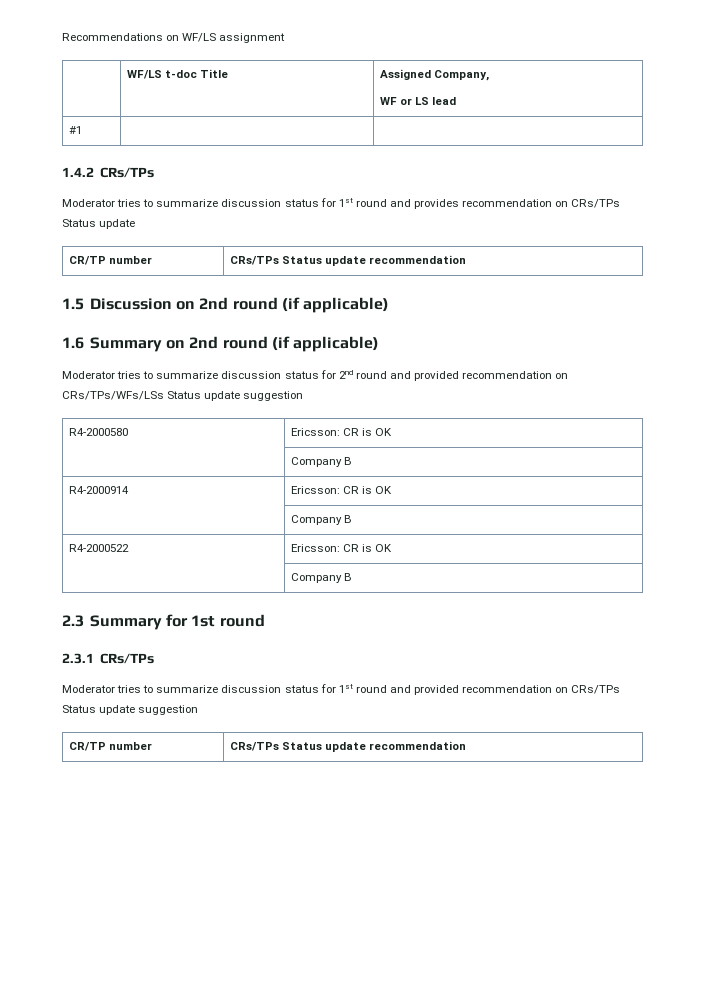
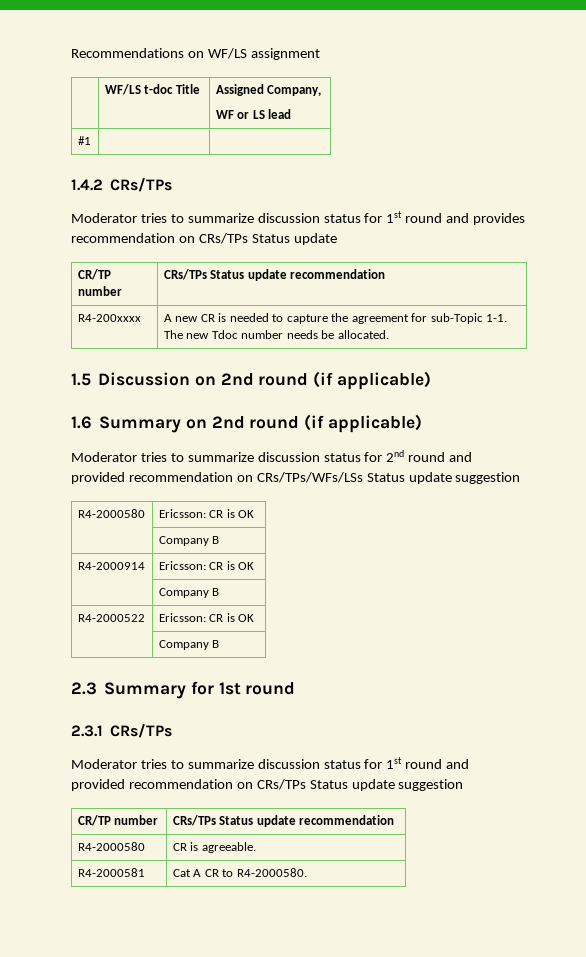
+ R4-200xxxx | A new CR is needed to capture the agreement for sub-Topic 1-1. The new Tdoc number needs be allocated.
+ R4-2000580 | CR is agreeable.
+ R4-2000581 | Cat A CR to R4-2000580.

